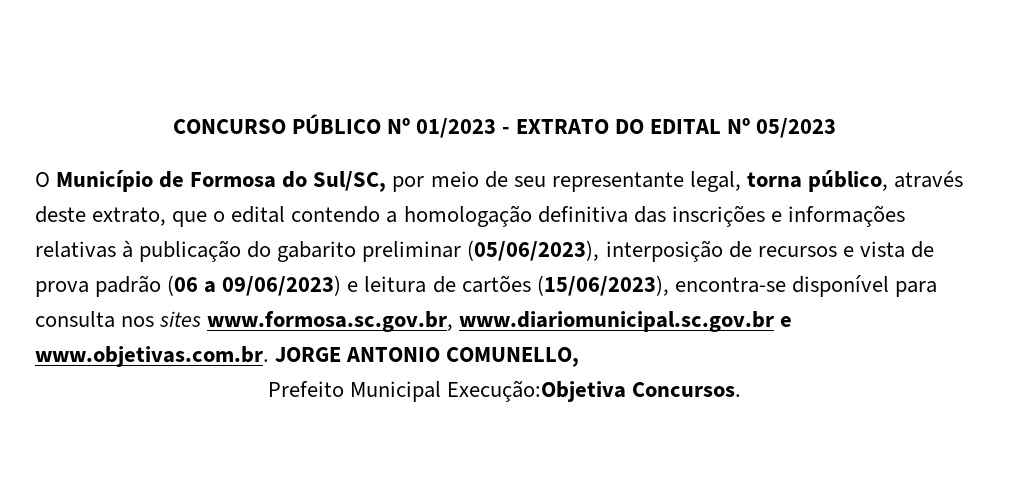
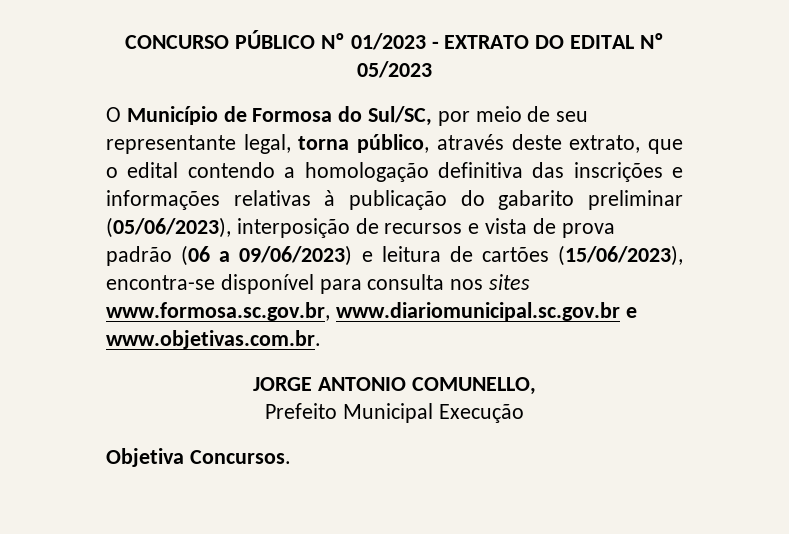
- O Município de Formosa do Sul/SC, por meio de seu representante legal, torna público, através deste extrato, que o edital contendo a homologação definitiva das inscrições e informações relativas à publicação do gabarito preliminar (05/06/2023), interposição de recursos e vista de prova padrão (06 a 09/06/2023) e leitura de cartões (15/06/2023), encontra-se disponível para consulta nos sites www.formosa.sc.gov.br, www.diariomunicipal.sc.gov.br e www.objetivas.com.br. JORGE ANTONIO COMUNELLO,
+ O Município de Formosa do Sul/SC, por meio de seu representante legal, torna público, através deste extrato, que o edital contendo a homologação definitiva das inscrições e informações relativas à publicação do gabarito preliminar (05/06/2023), interposição de recursos e vista de prova padrão (06 a 09/06/2023) e leitura de cartões (15/06/2023), encontra-se disponível para consulta nos sites www.formosa.sc.gov.br, www.diariomunicipal.sc.gov.br e www.objetivas.com.br.
+ JORGE ANTONIO COMUNELLO,
- Prefeito Municipal Execução:Objetiva Concursos.
+ Prefeito Municipal Execução
+ Objetiva Concursos.

